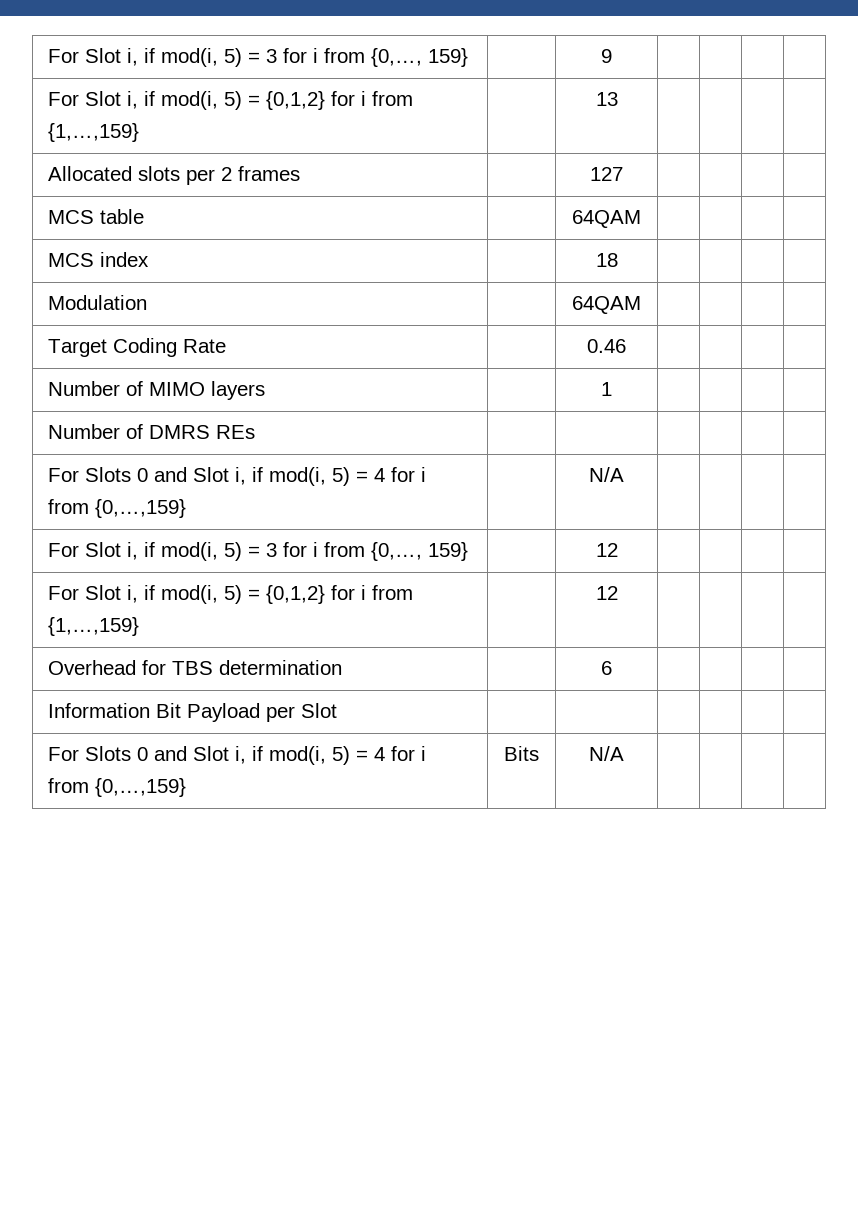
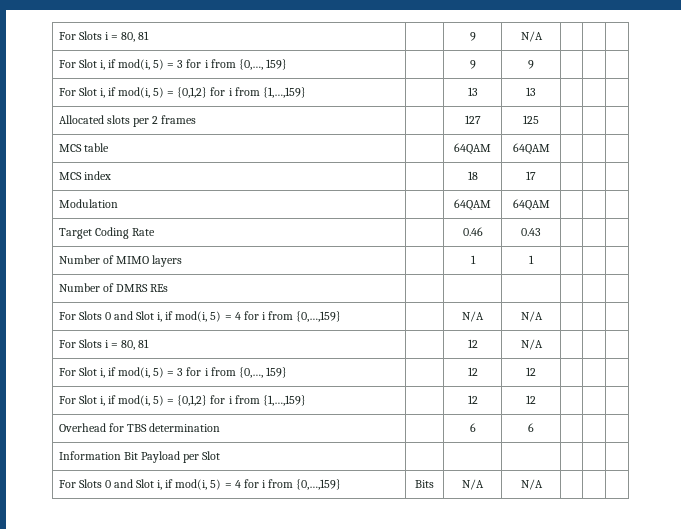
- For Slot i, if mod(i, 5) = 3 for i from {0,…, 159} | | 9 | | | |
+ For Slots i = 80, 81 | | 9 | N/A | | |
+ For Slot i, if mod(i, 5) = 3 for i from {0,…, 159} | | 9 | 9 | | |
- For Slot i, if mod(i, 5) = {0,1,2} for i from {1,…,159} | | 13 | | | |
+ For Slot i, if mod(i, 5) = {0,1,2} for i from {1,…,159} | | 13 | 13 | | |
- Allocated slots per 2 frames | | 127 | | | |
+ Allocated slots per 2 frames | | 127 | 125 | | |
- MCS table | | 64QAM | | | |
+ MCS table | | 64QAM | 64QAM | | |
- MCS index | | 18 | | | |
+ MCS index | | 18 | 17 | | |
- Modulation | | 64QAM | | | |
+ Modulation | | 64QAM | 64QAM | | |
- Target Coding Rate | | 0.46 | | | |
+ Target Coding Rate | | 0.46 | 0.43 | | |
- Number of MIMO layers | | 1 | | | |
+ Number of MIMO layers | | 1 | 1 | | |
- For Slots 0 and Slot i, if mod(i, 5) = 4 for i from {0,…,159} | | N/A | | | |
+ For Slots 0 and Slot i, if mod(i, 5) = 4 for i from {0,…,159} | | N/A | N/A | | |
+ For Slots i = 80, 81 | | 12 | N/A | | |
- For Slot i, if mod(i, 5) = 3 for i from {0,…, 159} | | 12 | | | |
+ For Slot i, if mod(i, 5) = 3 for i from {0,…, 159} | | 12 | 12 | | |
- For Slot i, if mod(i, 5) = {0,1,2} for i from {1,…,159} | | 12 | | | |
+ For Slot i, if mod(i, 5) = {0,1,2} for i from {1,…,159} | | 12 | 12 | | |
- Overhead for TBS determination | | 6 | | | |
+ Overhead for TBS determination | | 6 | 6 | | |
- For Slots 0 and Slot i, if mod(i, 5) = 4 for i from {0,…,159} | Bits | N/A | | | |
+ For Slots 0 and Slot i, if mod(i, 5) = 4 for i from {0,…,159} | Bits | N/A | N/A | | |

